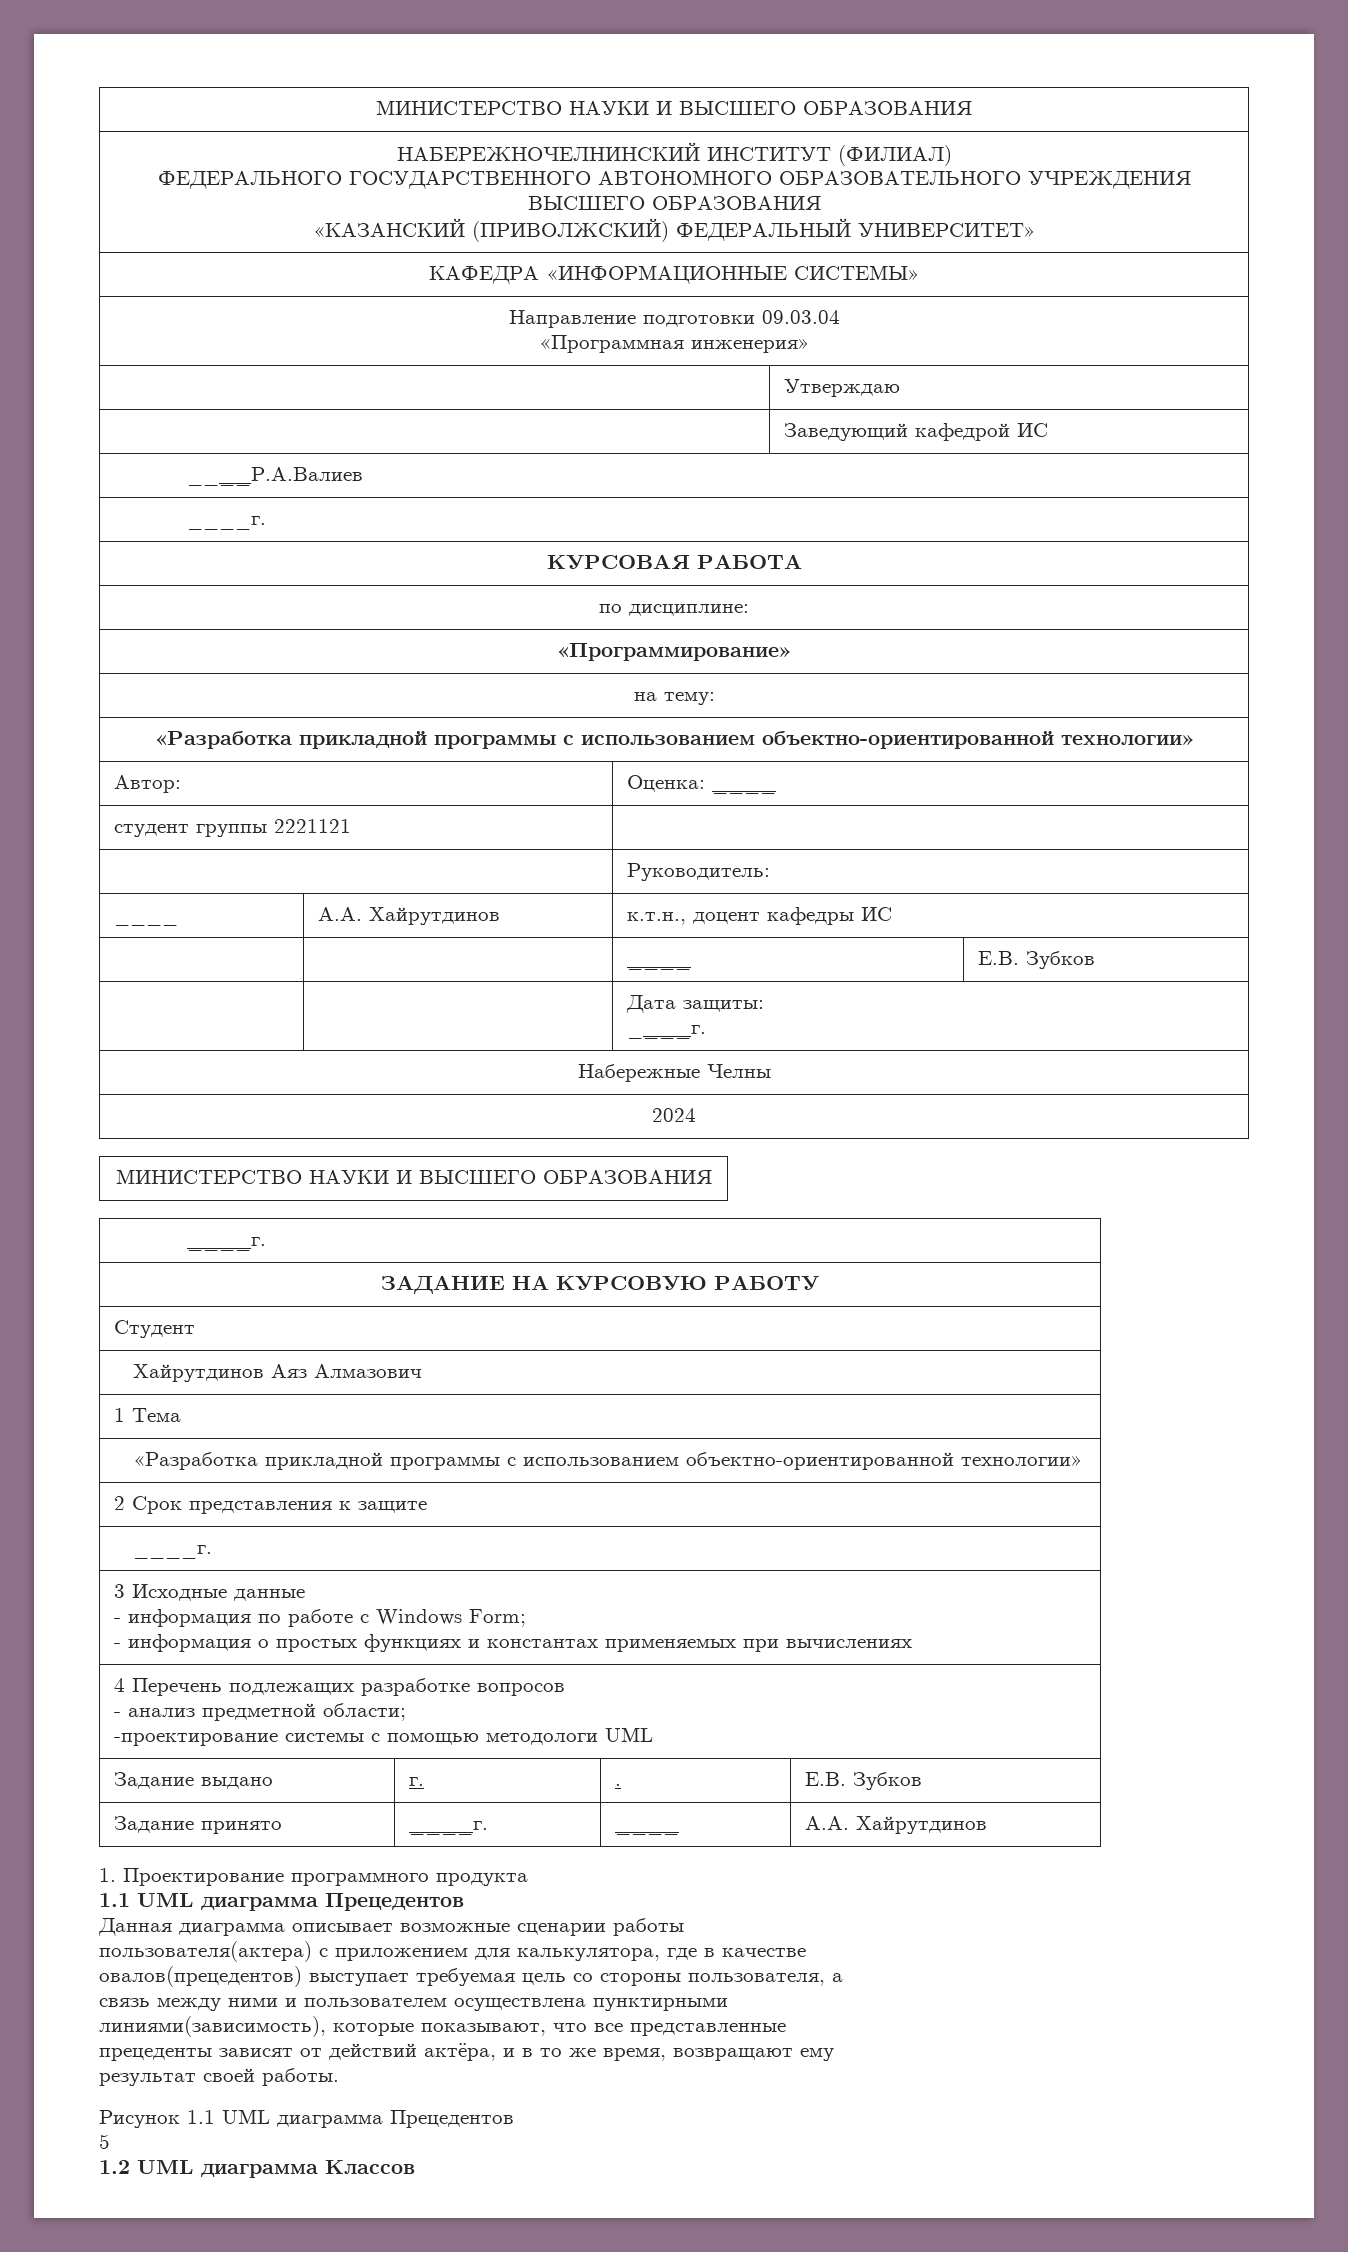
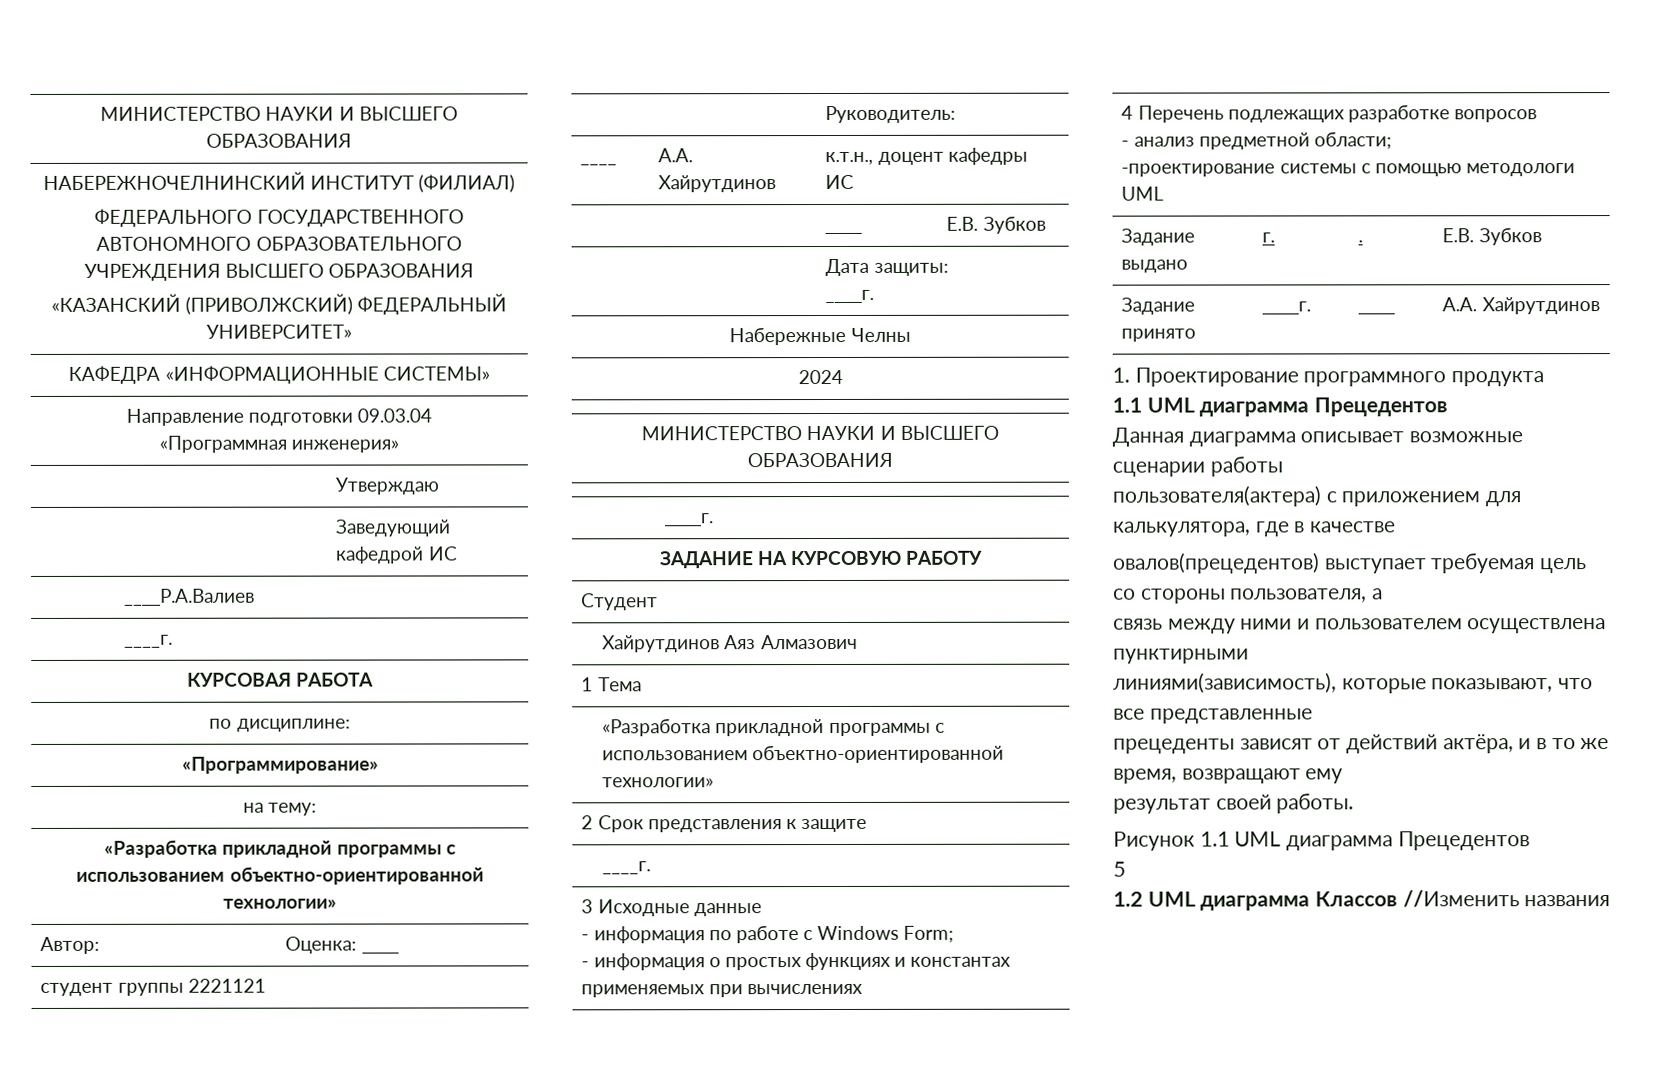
- 1.2 UML диаграмма Классов
+ 1.2 UML диаграмма Классов //Изменить названия

